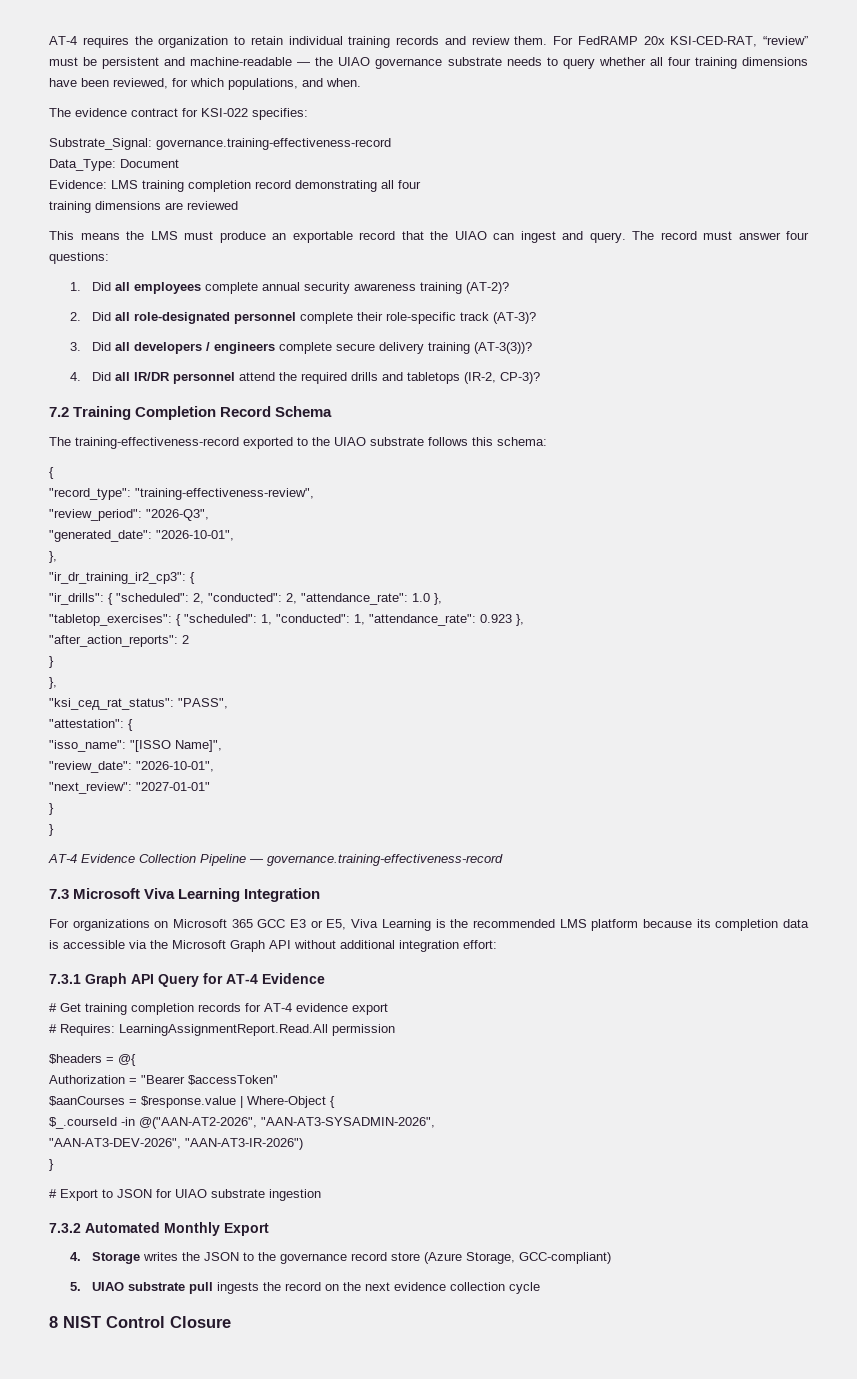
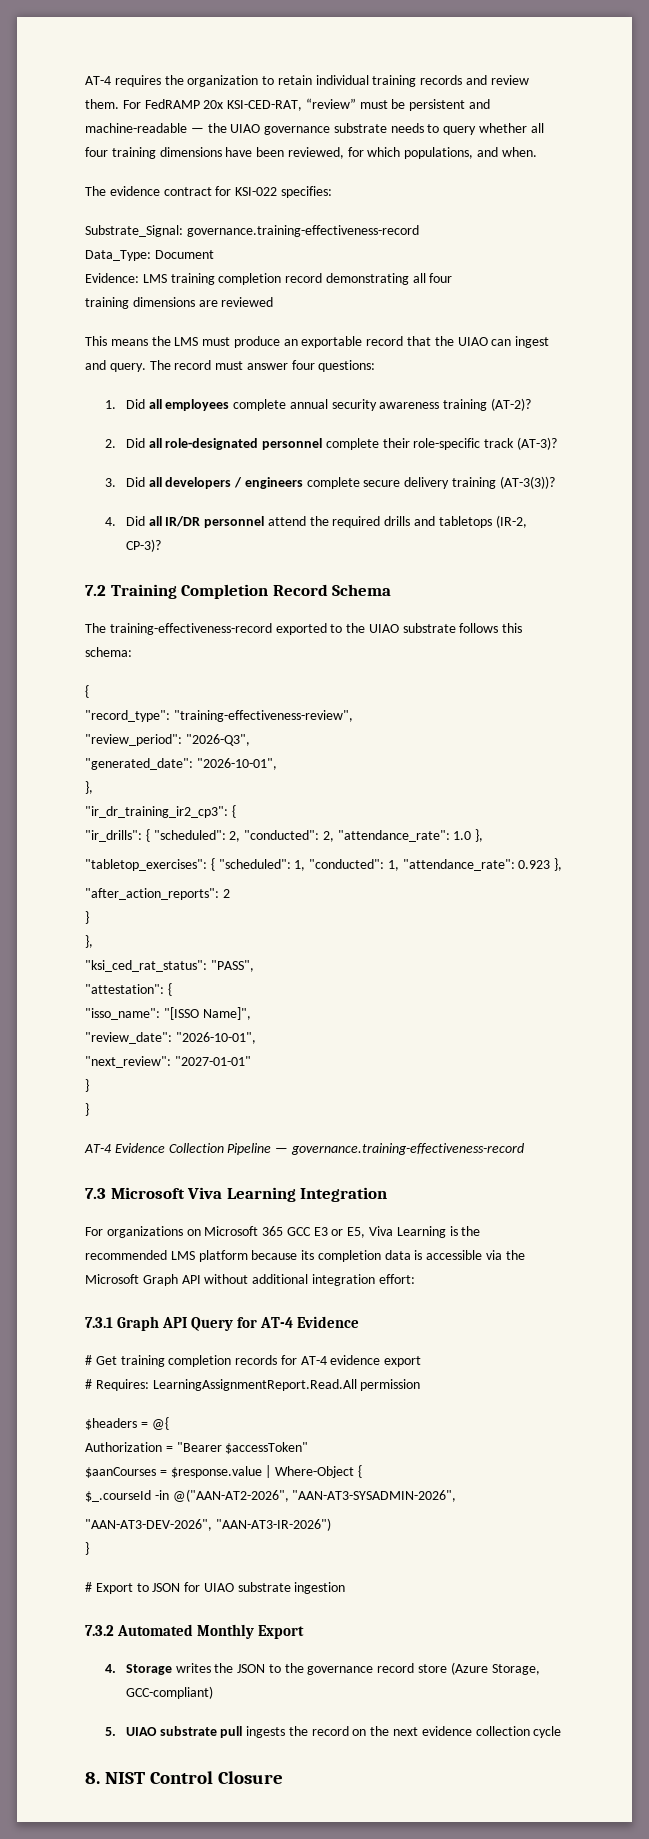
- "ksi_cед_rat_status": "PASS",
+ "ksi_ced_rat_status": "PASS",
- 8 NIST Control Closure
+ 8. NIST Control Closure

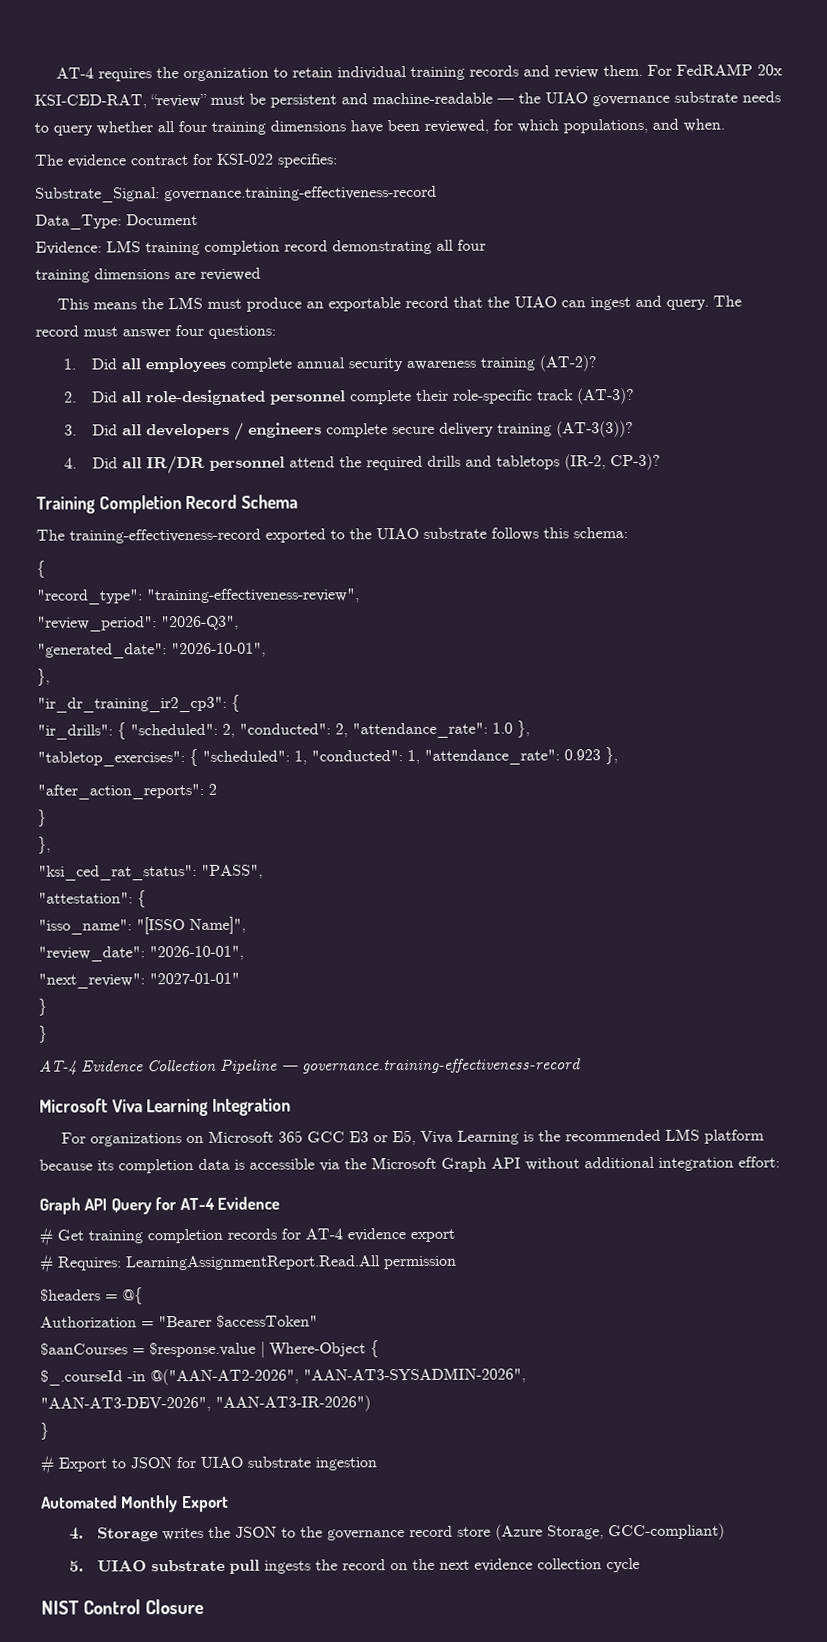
- 7.2 Training Completion Record Schema
+ Training Completion Record Schema
- 7.3 Microsoft Viva Learning Integration
+ Microsoft Viva Learning Integration
- 7.3.1 Graph API Query for AT-4 Evidence
+ Graph API Query for AT-4 Evidence
- 7.3.2 Automated Monthly Export
+ Automated Monthly Export
- 8. NIST Control Closure
+ NIST Control Closure

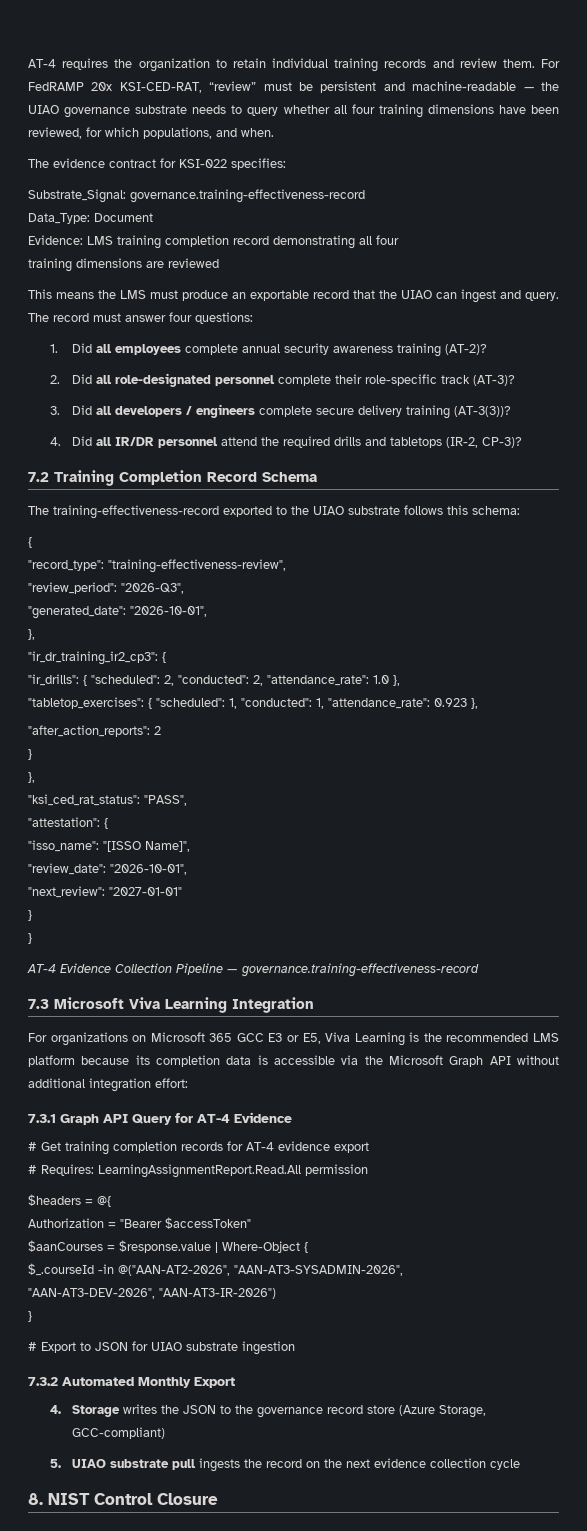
- Training Completion Record Schema
+ 7.2 Training Completion Record Schema
- Microsoft Viva Learning Integration
+ 7.3 Microsoft Viva Learning Integration
- Graph API Query for AT-4 Evidence
+ 7.3.1 Graph API Query for AT-4 Evidence
- Automated Monthly Export
+ 7.3.2 Automated Monthly Export
- NIST Control Closure
+ 8. NIST Control Closure

